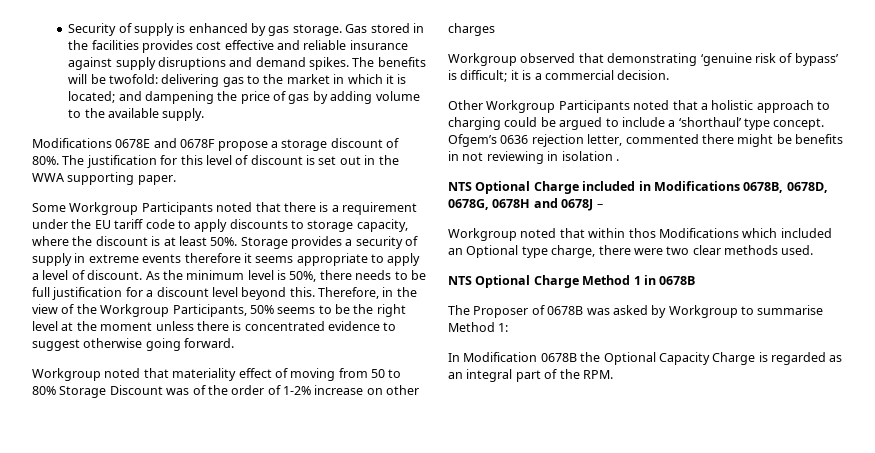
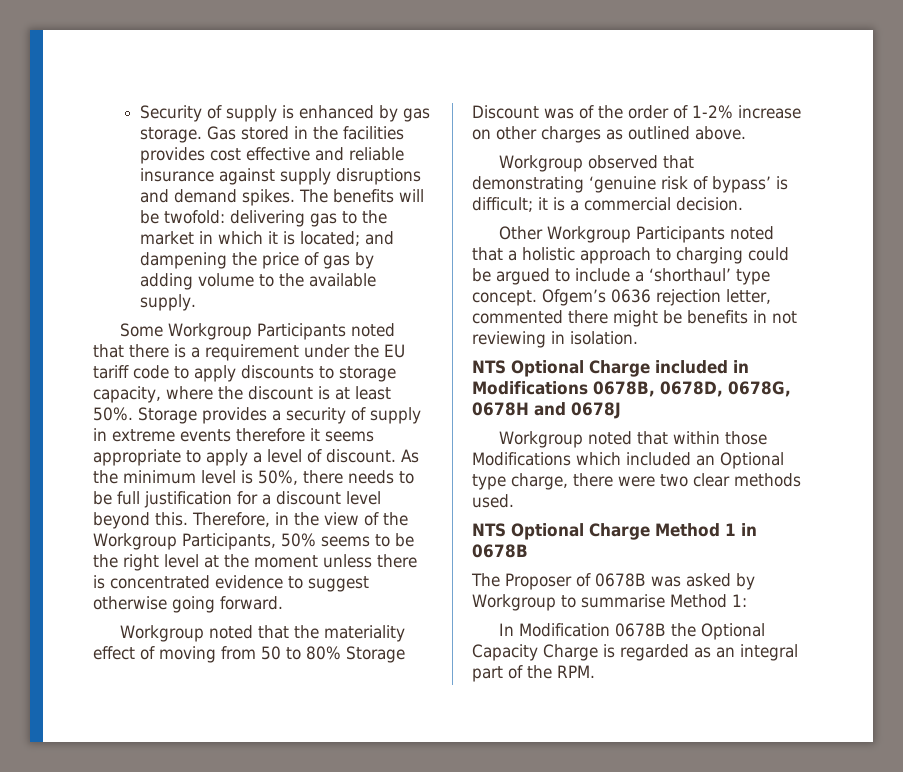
- Modifications 0678E and 0678F propose a storage discount of 80%. The justification for this level of discount is set out in the WWA supporting paper.
- Workgroup noted that materiality effect of moving from 50 to 80% Storage Discount was of the order of 1-2% increase on other charges
+ Workgroup noted that the materiality effect of moving from 50 to 80% Storage Discount was of the order of 1-2% increase on other charges as outlined above.
- Ofgem’s 0636 rejection letter, commented there might be benefits in not reviewing in isolation .
+ Ofgem’s 0636 rejection letter, commented there might be benefits in not reviewing in isolation.
- NTS Optional Charge included in Modifications 0678B, 0678D, 0678G, 0678H and 0678J –
+ NTS Optional Charge included in Modifications 0678B, 0678D, 0678G, 0678H and 0678J
- Workgroup noted that within thos Modifications which included an Optional type charge, there were two clear methods used.
+ Workgroup noted that within those Modifications which included an Optional type charge, there were two clear methods used.

